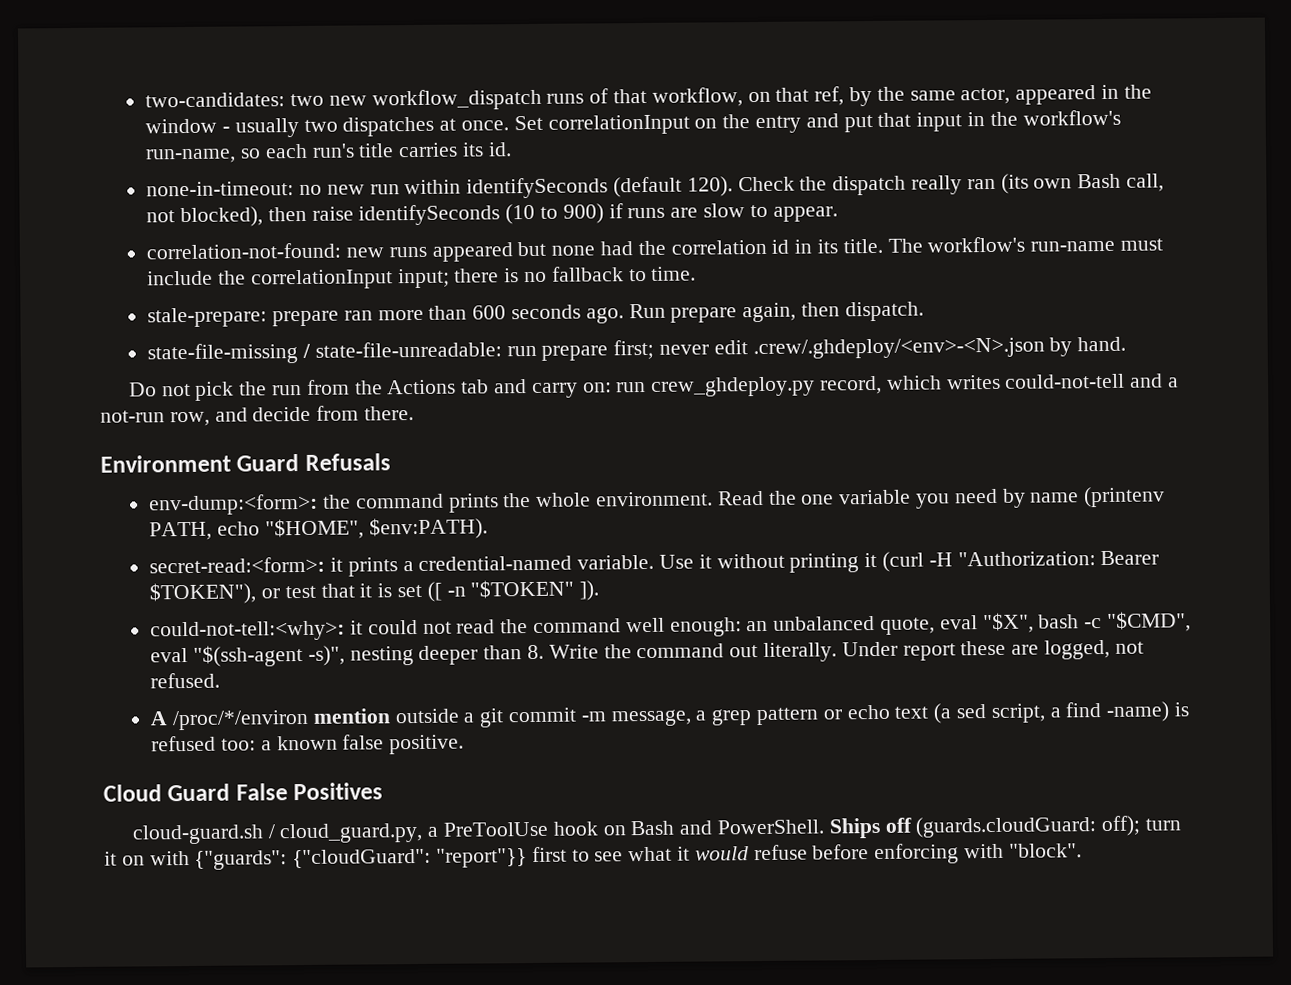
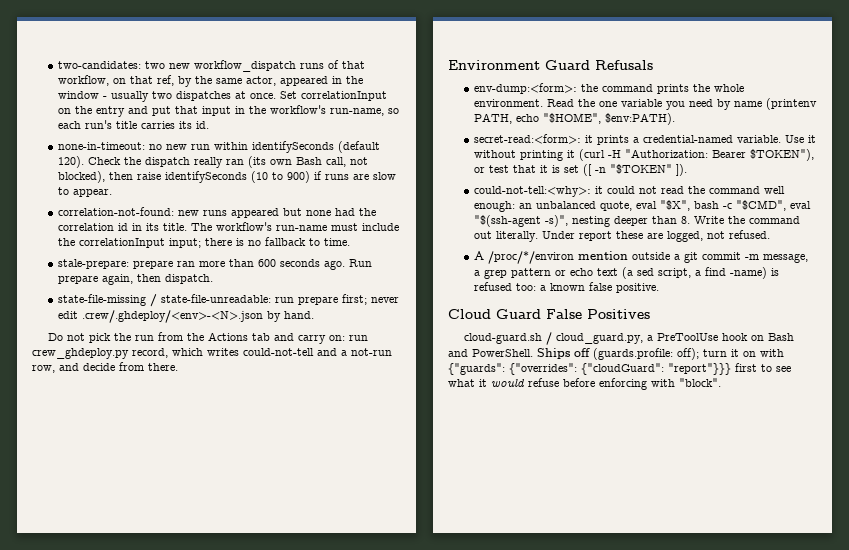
- Ships off (guards.cloudGuard: off); turn it on with {"guards": {"cloudGuard": "report"}} first to see what it would refuse before enforcing with "block".
+ Ships off (guards.profile: off); turn it on with {"guards": {"overrides": {"cloudGuard": "report"}}} first to see what it would refuse before enforcing with "block".

